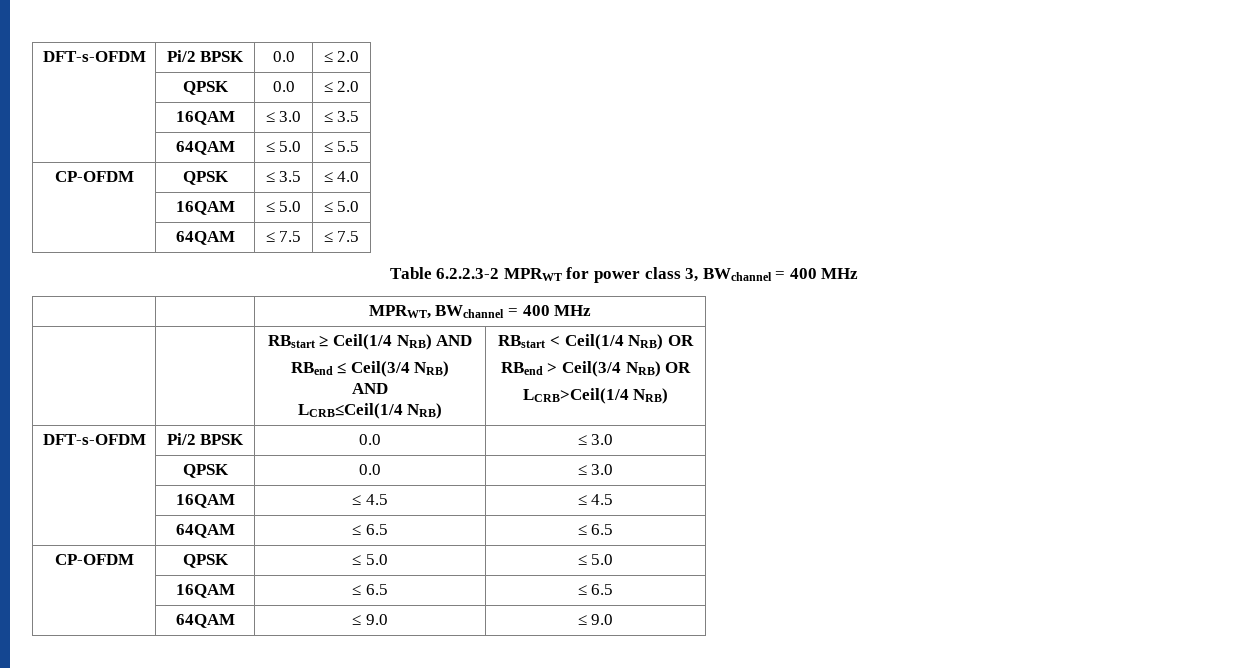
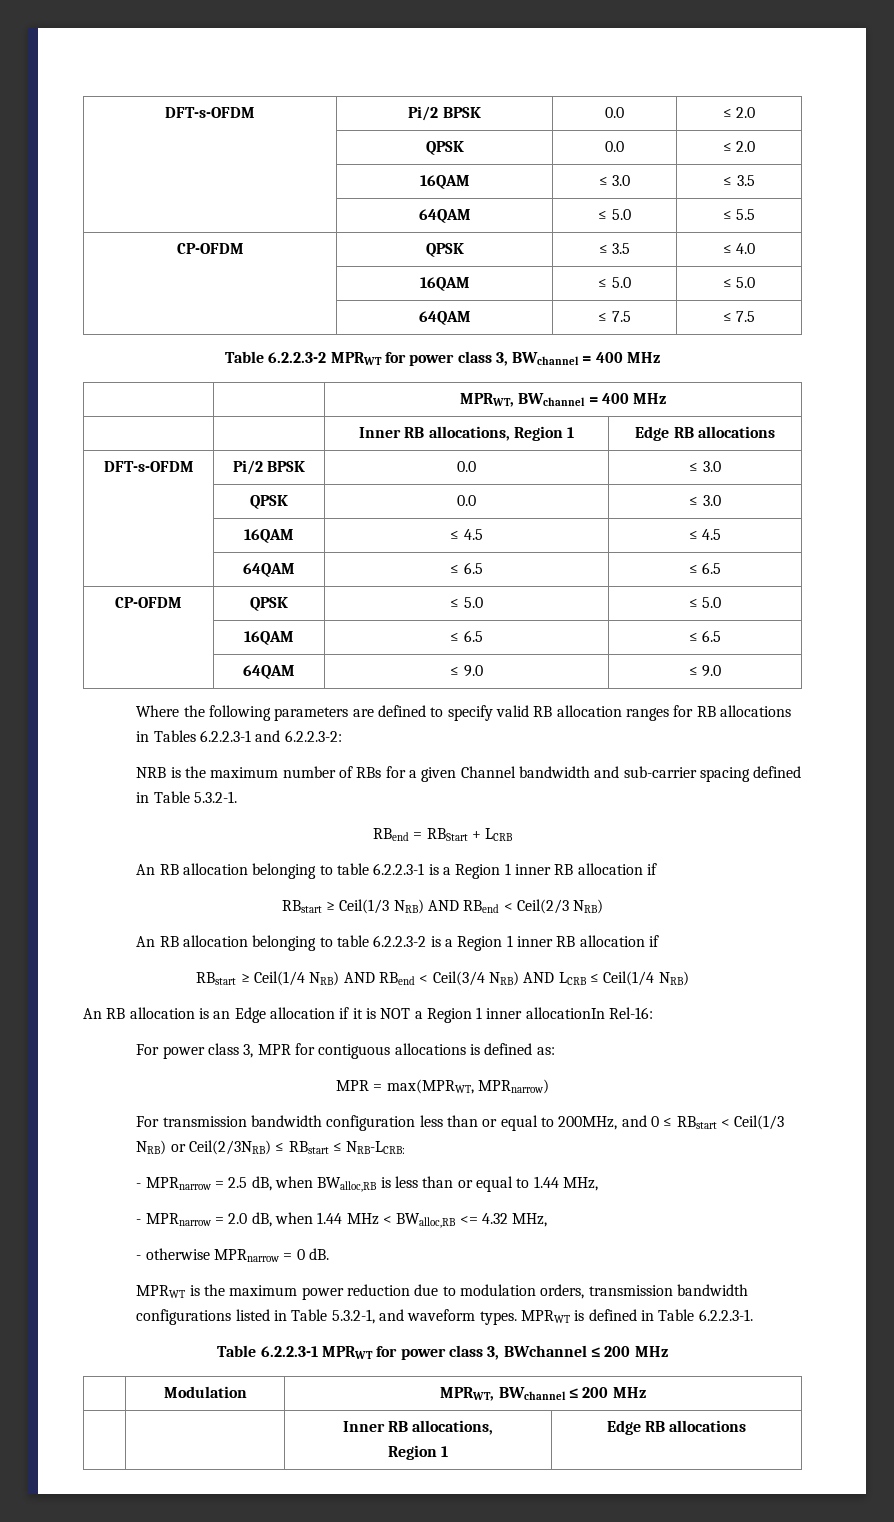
- | | RBstart ≥ Ceil(1/4 NRB) AND
- RBend ≤ Ceil(3/4 NRB)
- AND
- LCRB≤Ceil(1/4 NRB) | RBstart < Ceil(1/4 NRB) OR
- RBend > Ceil(3/4 NRB) OR
- LCRB>Ceil(1/4 NRB)
+ | | Inner RB allocations, Region 1 | Edge RB allocations
+ Where the following parameters are defined to specify valid RB allocation ranges for RB allocations in Tables 6.2.2.3-1 and 6.2.2.3-2:
+ NRB is the maximum number of RBs for a given Channel bandwidth and sub-carrier spacing defined in Table 5.3.2-1.
+ RBend = RBStart + LCRB
+ An RB allocation belonging to table 6.2.2.3-1 is a Region 1 inner RB allocation if
+ RBstart ≥ Ceil(1/3 NRB) AND RBend < Ceil(2/3 NRB)
+ An RB allocation belonging to table 6.2.2.3-2 is a Region 1 inner RB allocation if
+ RBstart ≥ Ceil(1/4 NRB) AND RBend < Ceil(3/4 NRB) AND LCRB ≤ Ceil(1/4 NRB)
+ An RB allocation is an Edge allocation if it is NOT a Region 1 inner allocationIn Rel-16:
+ For power class 3, MPR for contiguous allocations is defined as:
+ MPR = max(MPRWT, MPRnarrow)
+ For transmission bandwidth configuration less than or equal to 200MHz, and 0 ≤ RBstart < Ceil(1/3 NRB) or Ceil(2/3NRB) ≤ RBstart ≤ NRB-LCRB:
+ - MPRnarrow = 2.5 dB, when BWalloc,RB is less than or equal to 1.44 MHz,
+ - MPRnarrow = 2.0 dB, when 1.44 MHz < BWalloc,RB <= 4.32 MHz,
+ - otherwise MPRnarrow = 0 dB.
+ MPRWT is the maximum power reduction due to modulation orders, transmission bandwidth configurations listed in Table 5.3.2-1, and waveform types. MPRWT is defined in Table 6.2.2.3-1.
+ Table 6.2.2.3-1 MPRWT for power class 3, BWchannel ≤ 200 MHz
+ | Modulation | MPRWT, BWchannel ≤ 200 MHz
+ | | Inner RB allocations,
+ Region 1 | Edge RB allocations

